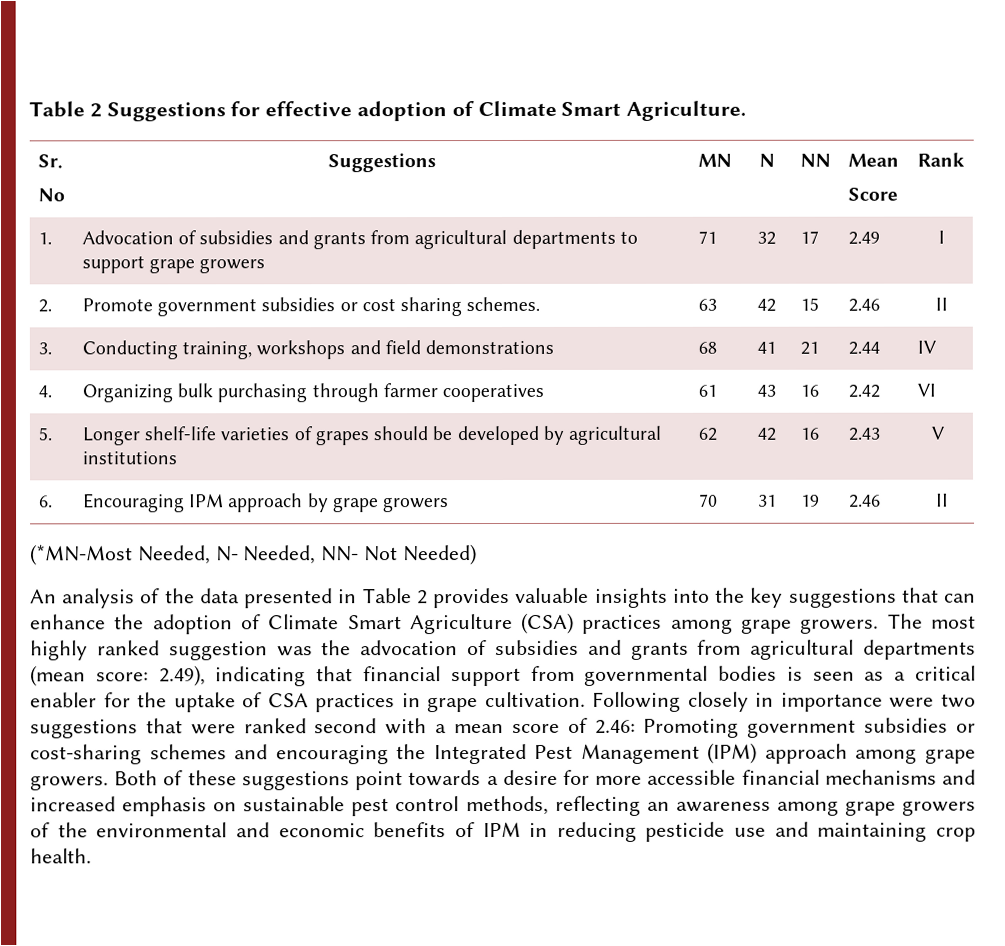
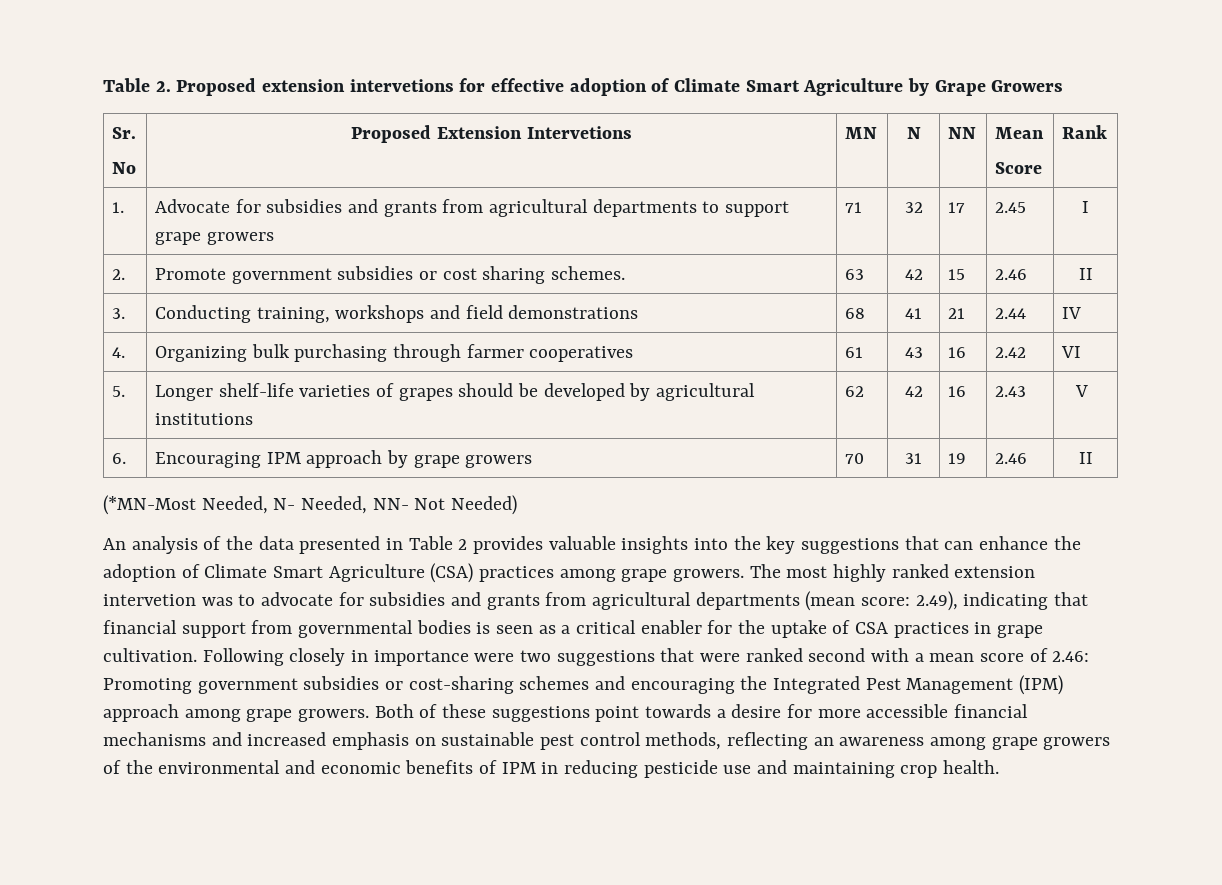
- Table 2 Suggestions for effective adoption of Climate Smart Agriculture.
+ Table 2. Proposed extension intervetions for effective adoption of Climate Smart Agriculture by Grape Growers
  Sr.
- No | Suggestions | MN | N | NN | Mean
+ No | Proposed Extension Intervetions | MN | N | NN | Mean
- 1. | Advocation of subsidies and grants from agricultural departments to support grape growers | 71 | 32 | 17 | 2.49 | I
+ 1. | Advocate for subsidies and grants from agricultural departments to support grape growers | 71 | 32 | 17 | 2.45 | I
- The most highly ranked suggestion was the advocation of subsidies and grants from agricultural departments (mean score: 2.49), indicating that financial support from governmental bodies is seen as a critical enabler for the uptake of CSA practices in grape cultivation.
+ The most highly ranked extension intervetion was to advocate for subsidies and grants from agricultural departments (mean score: 2.49), indicating that financial support from governmental bodies is seen as a critical enabler for the uptake of CSA practices in grape cultivation.

